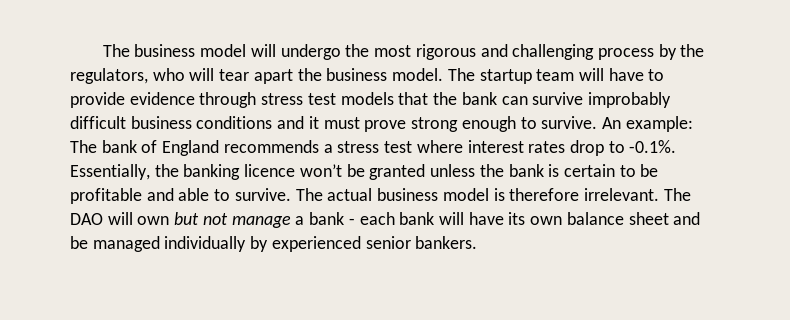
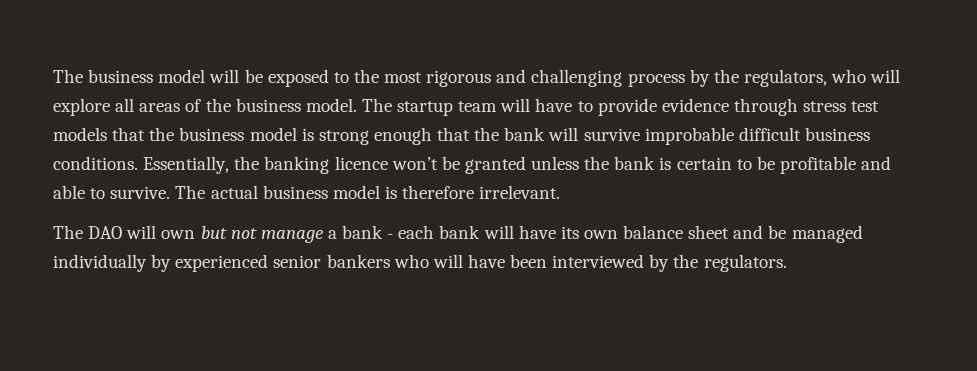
- The business model will undergo the most rigorous and challenging process by the regulators, who will tear apart the business model.
+ The business model will be exposed to the most rigorous and challenging process by the regulators, who will explore all areas of the business model.
- The startup team will have to provide evidence through stress test models that the bank can survive improbably difficult business conditions and it must prove strong enough to survive. An example: The bank of England recommends a stress test where interest rates drop to -0.1%. Essentially, the banking licence won’t be granted unless the bank is certain to be profitable and able to survive.
+ The startup team will have to provide evidence through stress test models that the business model is strong enough that the bank will survive improbable difficult business conditions. Essentially, the banking licence won’t be granted unless the bank is certain to be profitable and able to survive.
- The actual business model is therefore irrelevant. The DAO will own but not manage a bank - each bank will have its own balance sheet and be managed individually by experienced senior bankers.
+ The actual business model is therefore irrelevant.
+ The DAO will own but not manage a bank - each bank will have its own balance sheet and be managed individually by experienced senior bankers who will have been interviewed by the regulators.

